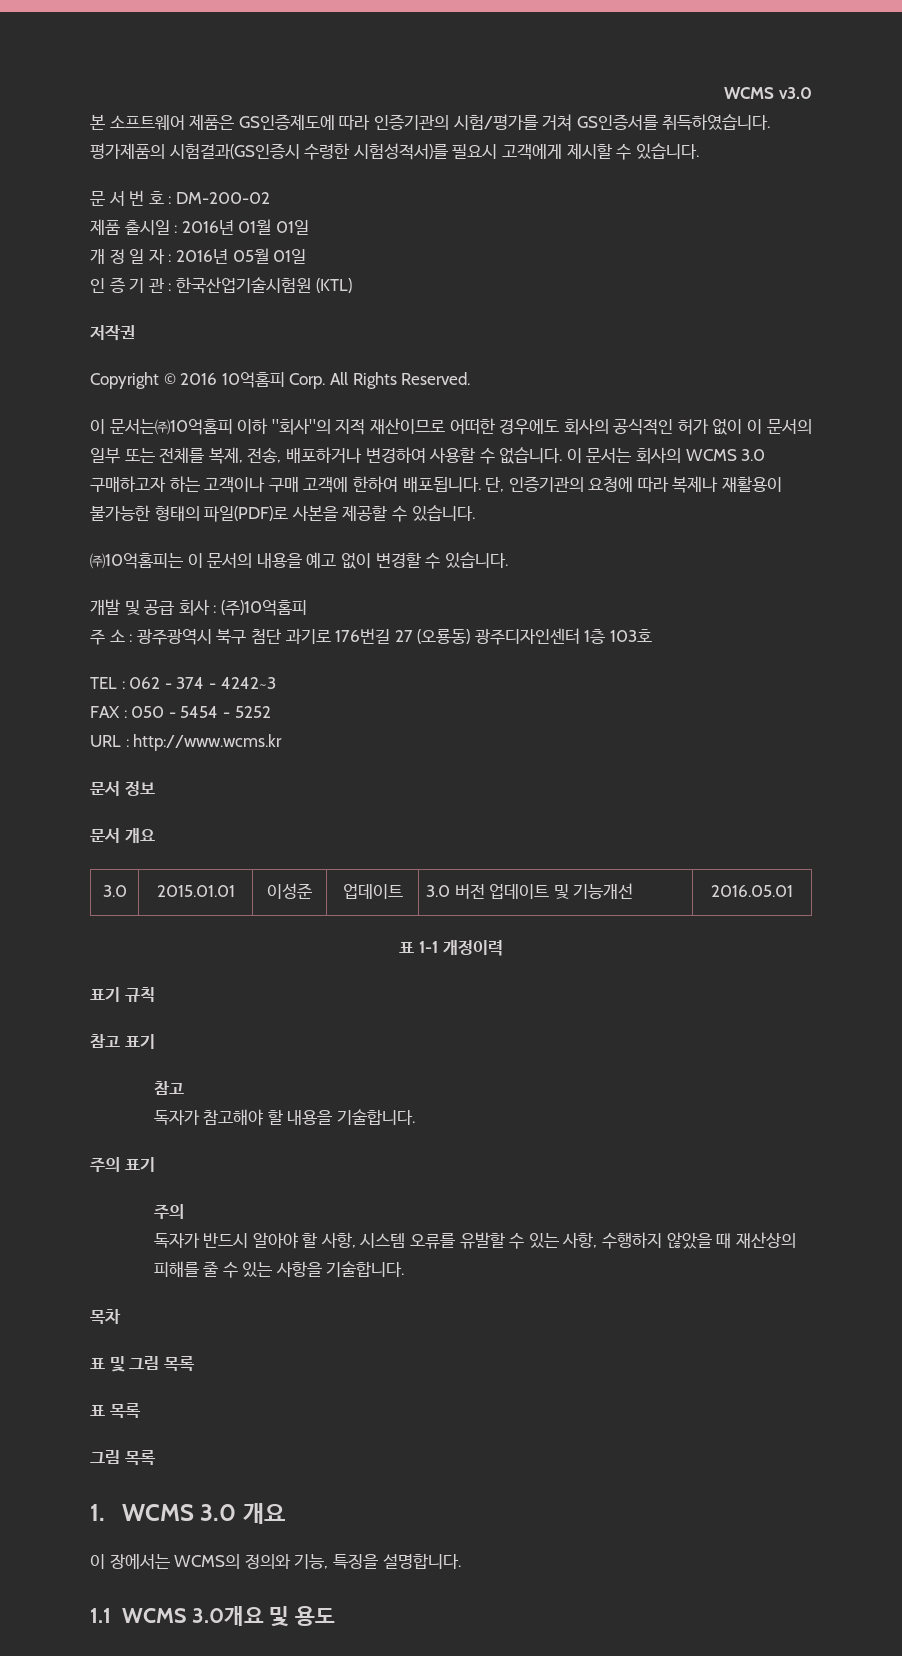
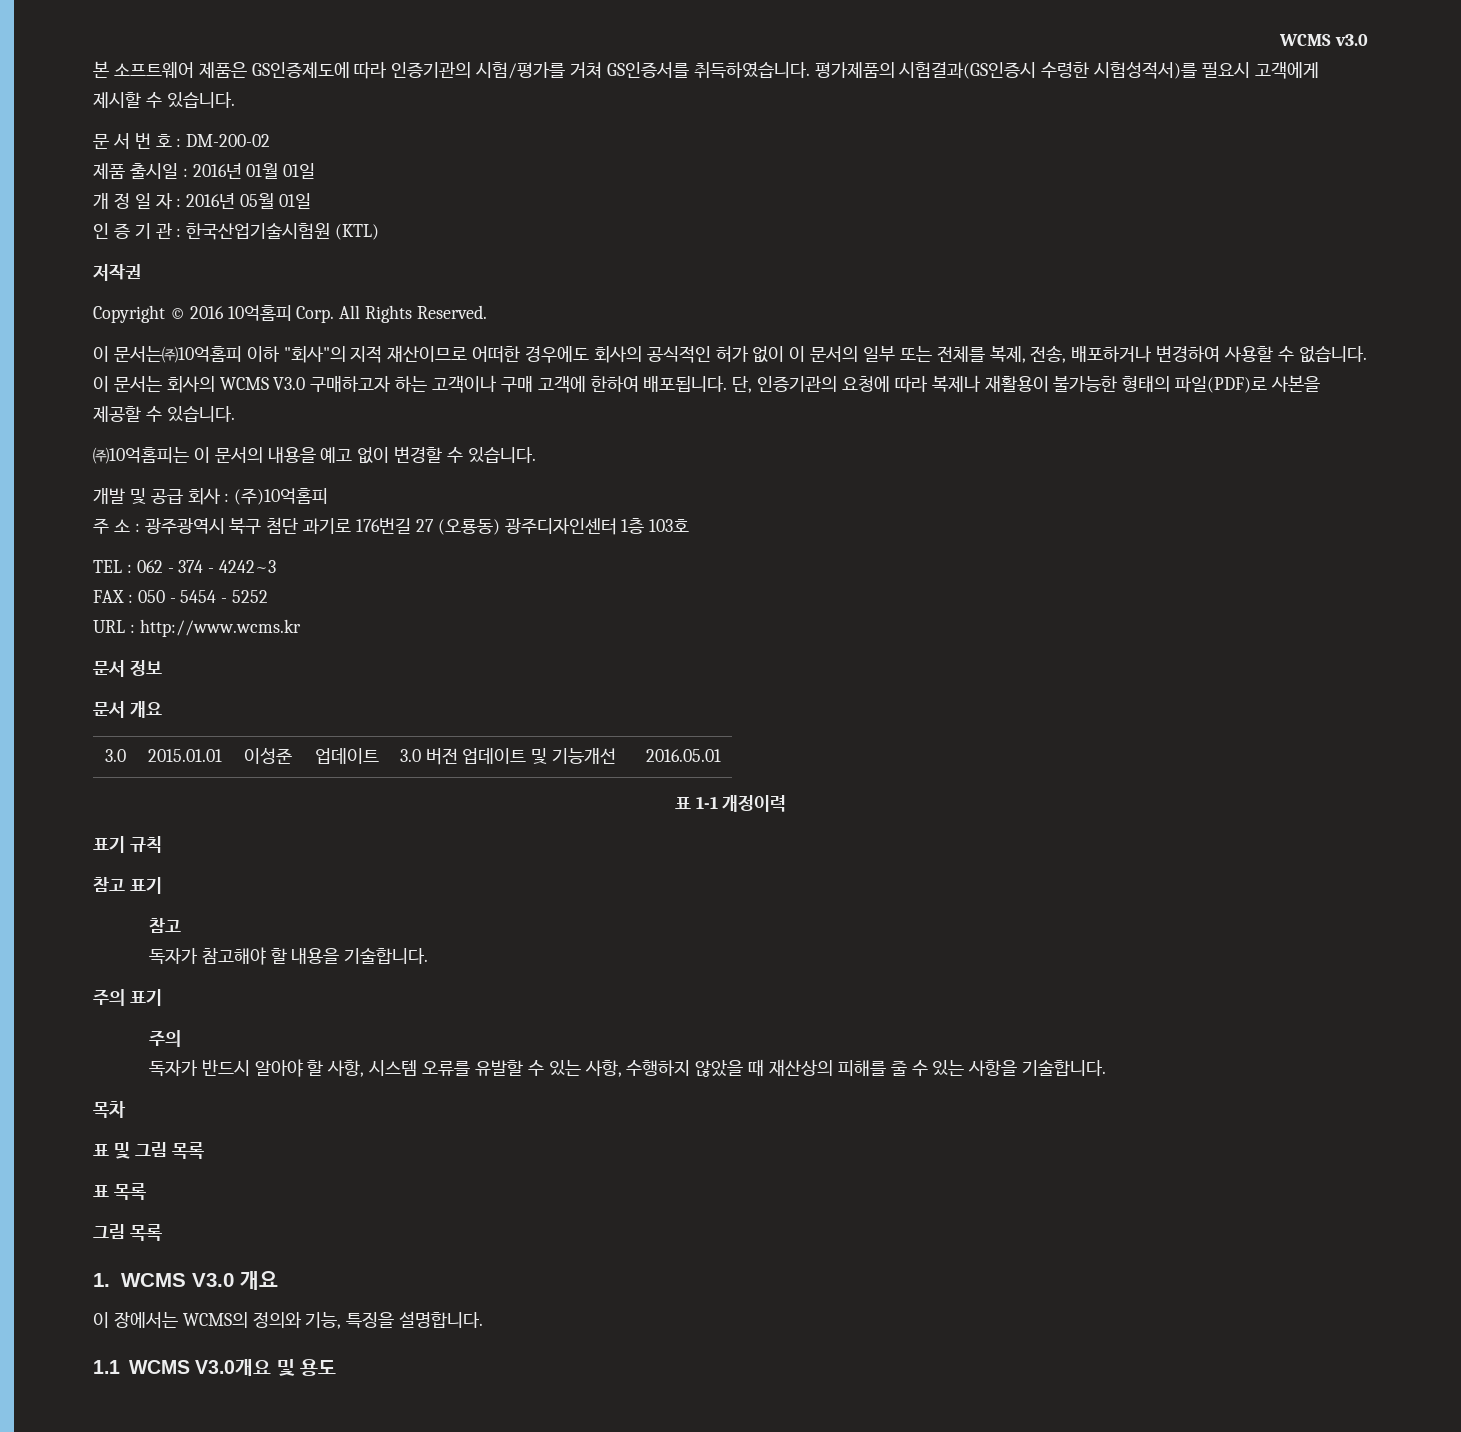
- 이 문서는 회사의 WCMS 3.0 구매하고자 하는 고객이나 구매 고객에 한하여 배포됩니다.
+ 이 문서는 회사의 WCMS V3.0 구매하고자 하는 고객이나 구매 고객에 한하여 배포됩니다.
- 1. WCMS 3.0 개요
+ 1. WCMS V3.0 개요
- 1.1 WCMS 3.0개요 및 용도
+ 1.1 WCMS V3.0개요 및 용도

